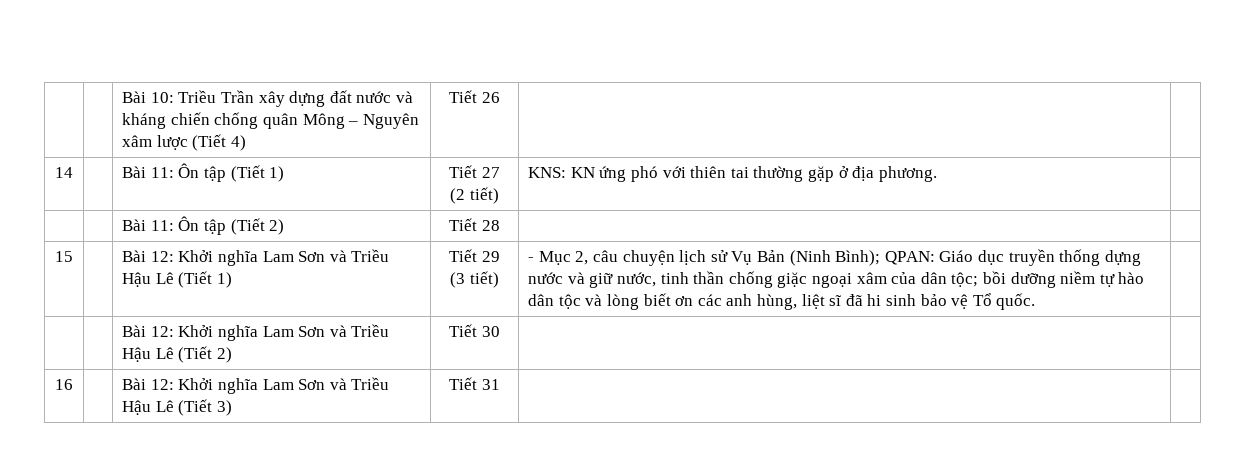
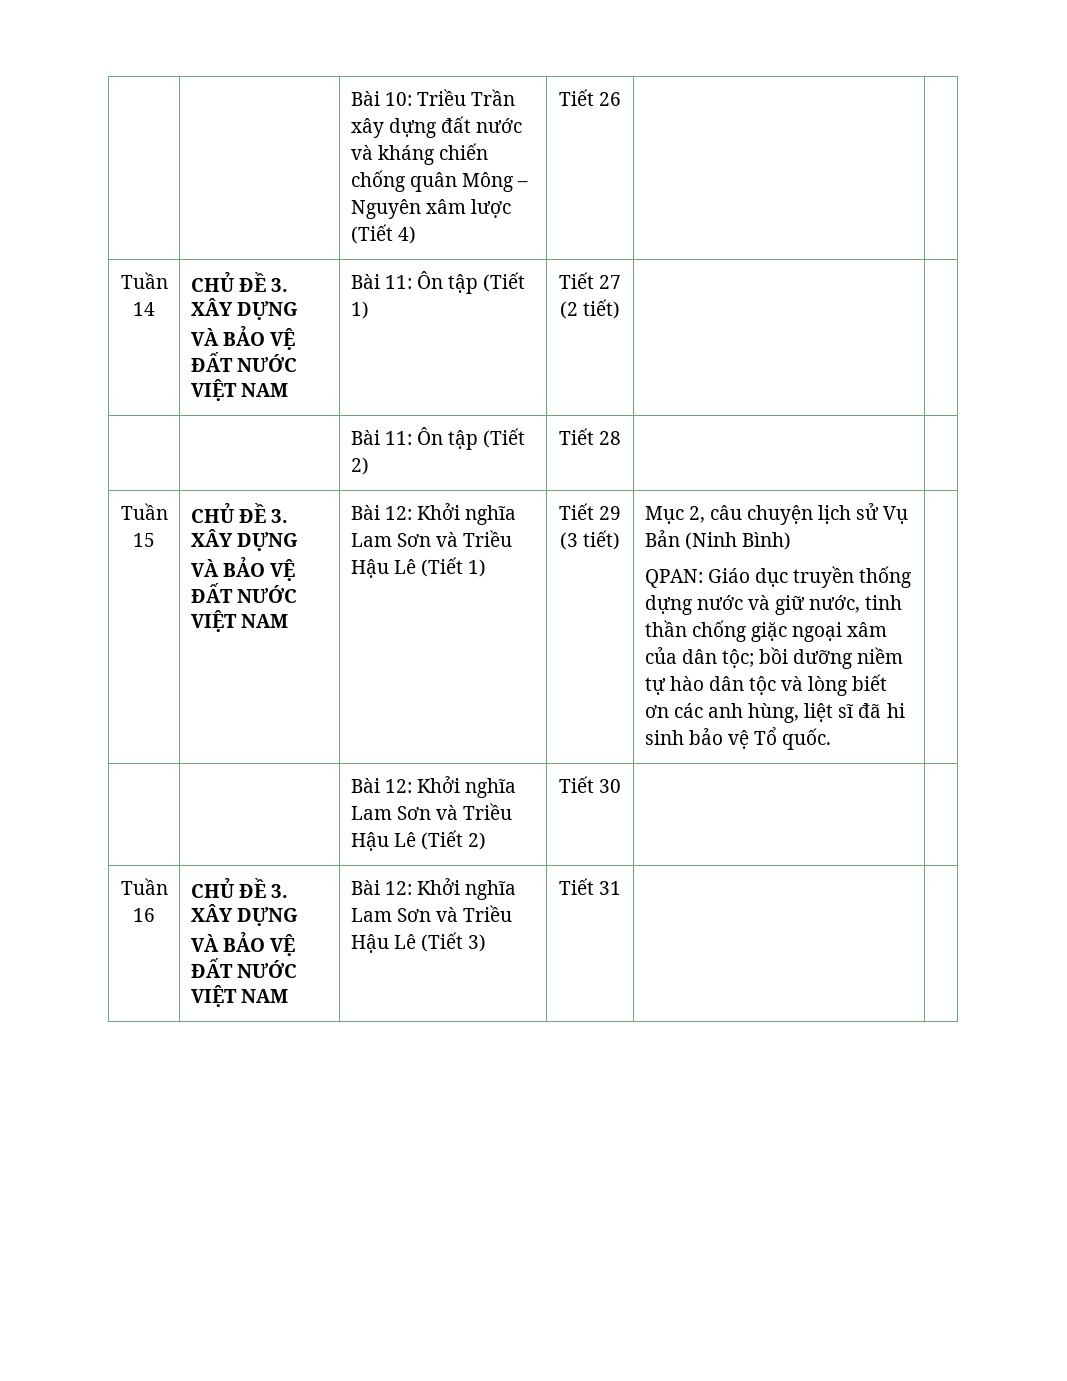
- 14 | | Bài 11: Ôn tập (Tiết 1) | Tiết 27 (2 tiết) | KNS: KN ứng phó với thiên tai thường gặp ở địa phương. |
+ Tuần 14 | CHỦ ĐỀ 3. XÂY DỰNG VÀ BẢO VỆ ĐẤT NƯỚC VIỆT NAM | Bài 11: Ôn tập (Tiết 1) | Tiết 27 (2 tiết) | |
- 15
+ Tuần 15 | CHỦ ĐỀ 3. XÂY DỰNG VÀ BẢO VỆ ĐẤT NƯỚC VIỆT NAM
- - Mục 2, câu chuyện lịch sử Vụ Bản (Ninh Bình); QPAN: Giáo dục truyền thống dựng nước và giữ nước, tinh thần chống giặc ngoại xâm của dân tộc; bồi dưỡng niềm tự hào dân tộc và lòng biết ơn các anh hùng, liệt sĩ đã hi sinh bảo vệ Tổ quốc.
+ Mục 2, câu chuyện lịch sử Vụ Bản (Ninh Bình)
+ QPAN: Giáo dục truyền thống dựng nước và giữ nước, tinh thần chống giặc ngoại xâm của dân tộc; bồi dưỡng niềm tự hào dân tộc và lòng biết ơn các anh hùng, liệt sĩ đã hi sinh bảo vệ Tổ quốc.
- 16 | | Bài 12: Khởi nghĩa Lam Sơn và Triều Hậu Lê (Tiết 3) | Tiết 31 | |
+ Tuần 16 | CHỦ ĐỀ 3. XÂY DỰNG VÀ BẢO VỆ ĐẤT NƯỚC VIỆT NAM | Bài 12: Khởi nghĩa Lam Sơn và Triều Hậu Lê (Tiết 3) | Tiết 31 | |

